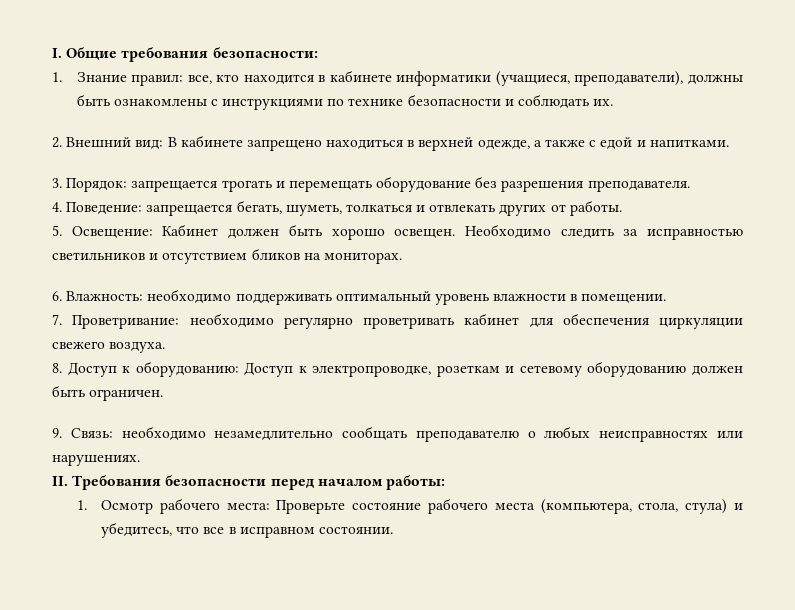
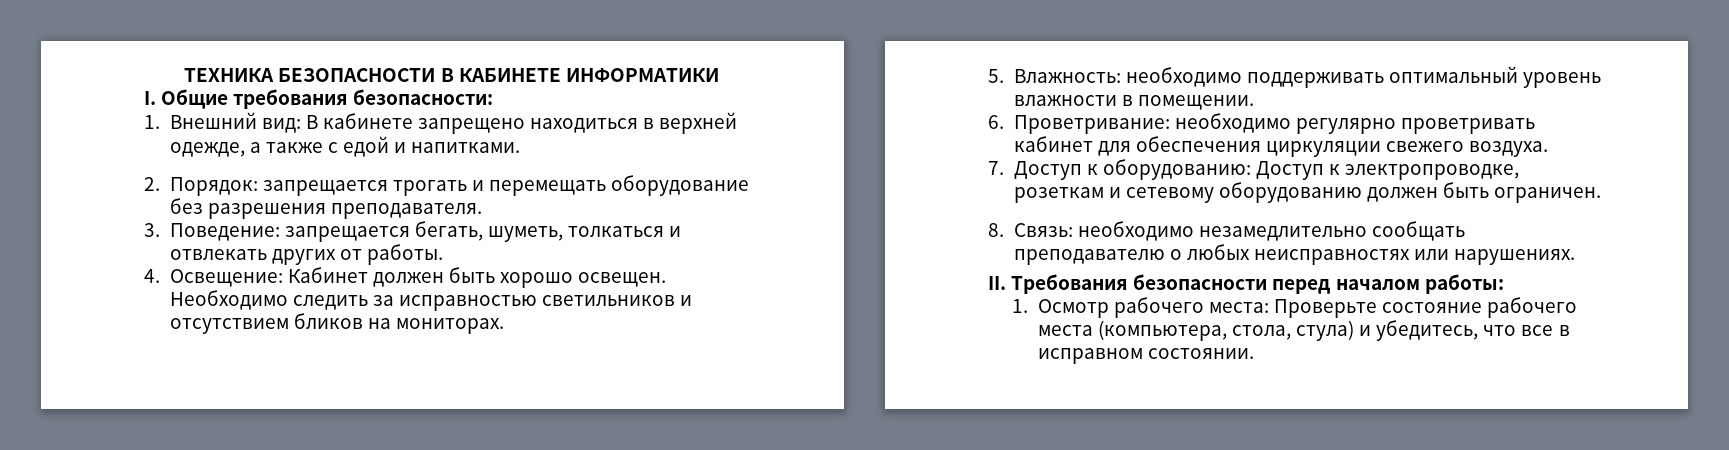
+ ТЕХНИКА БЕЗОПАСНОСТИ В КАБИНЕТЕ ИНФОРМАТИКИ
- 1. Знание правил: все, кто находится в кабинете информатики (учащиеся, преподаватели), должны быть ознакомлены с инструкциями по технике безопасности и соблюдать их.
- 2. Внешний вид: В кабинете запрещено находиться в верхней одежде, а также с едой и напитками.
+ 1. Внешний вид: В кабинете запрещено находиться в верхней одежде, а также с едой и напитками.
- 3. Порядок: запрещается трогать и перемещать оборудование без разрешения преподавателя.
+ 2. Порядок: запрещается трогать и перемещать оборудование без разрешения преподавателя.
- 4. Поведение: запрещается бегать, шуметь, толкаться и отвлекать других от работы.
+ 3. Поведение: запрещается бегать, шуметь, толкаться и отвлекать других от работы.
- 5. Освещение: Кабинет должен быть хорошо освещен.
+ 4. Освещение: Кабинет должен быть хорошо освещен.
- 6. Влажность: необходимо поддерживать оптимальный уровень влажности в помещении.
+ 5. Влажность: необходимо поддерживать оптимальный уровень влажности в помещении.
- 7. Проветривание: необходимо регулярно проветривать кабинет для обеспечения циркуляции свежего воздуха.
+ 6. Проветривание: необходимо регулярно проветривать кабинет для обеспечения циркуляции свежего воздуха.
- 8. Доступ к оборудованию: Доступ к электропроводке, розеткам и сетевому оборудованию должен быть ограничен.
+ 7. Доступ к оборудованию: Доступ к электропроводке, розеткам и сетевому оборудованию должен быть ограничен.
- 9. Связь: необходимо незамедлительно сообщать преподавателю о любых неисправностях или нарушениях.
+ 8. Связь: необходимо незамедлительно сообщать преподавателю о любых неисправностях или нарушениях.

